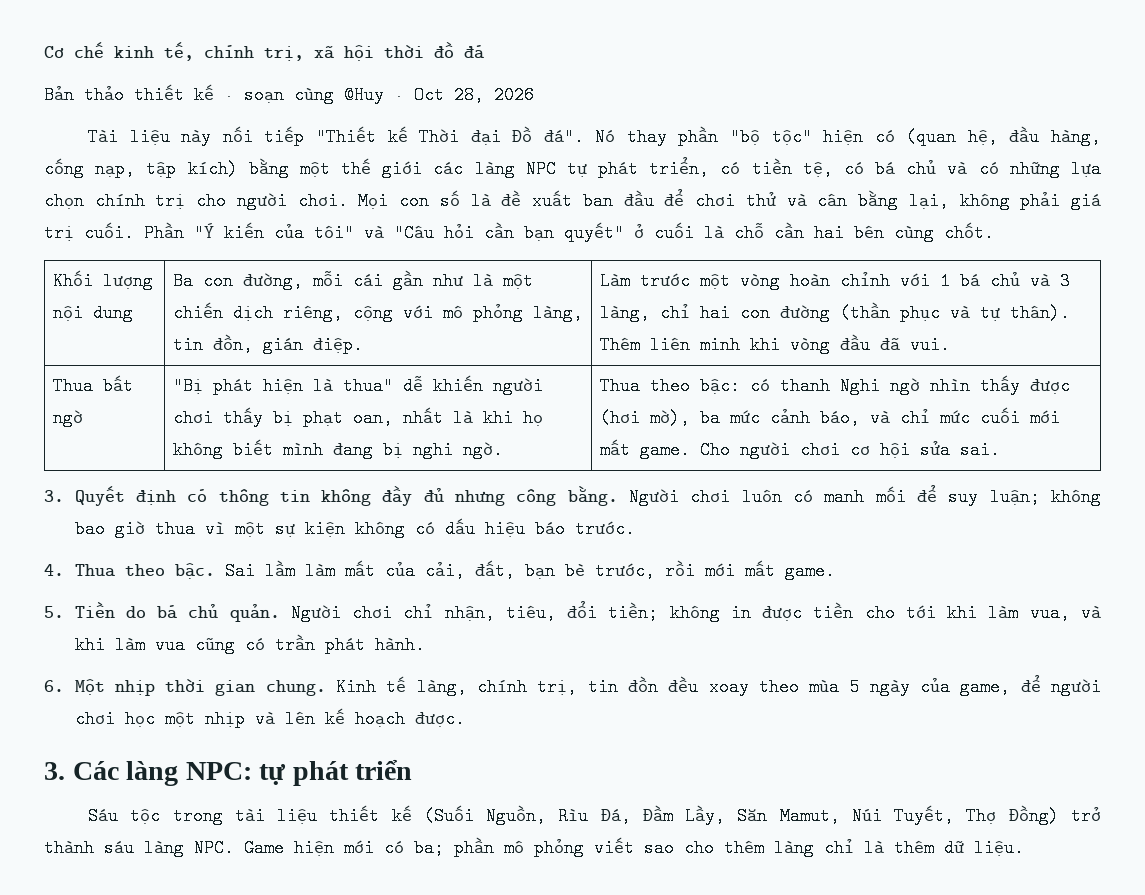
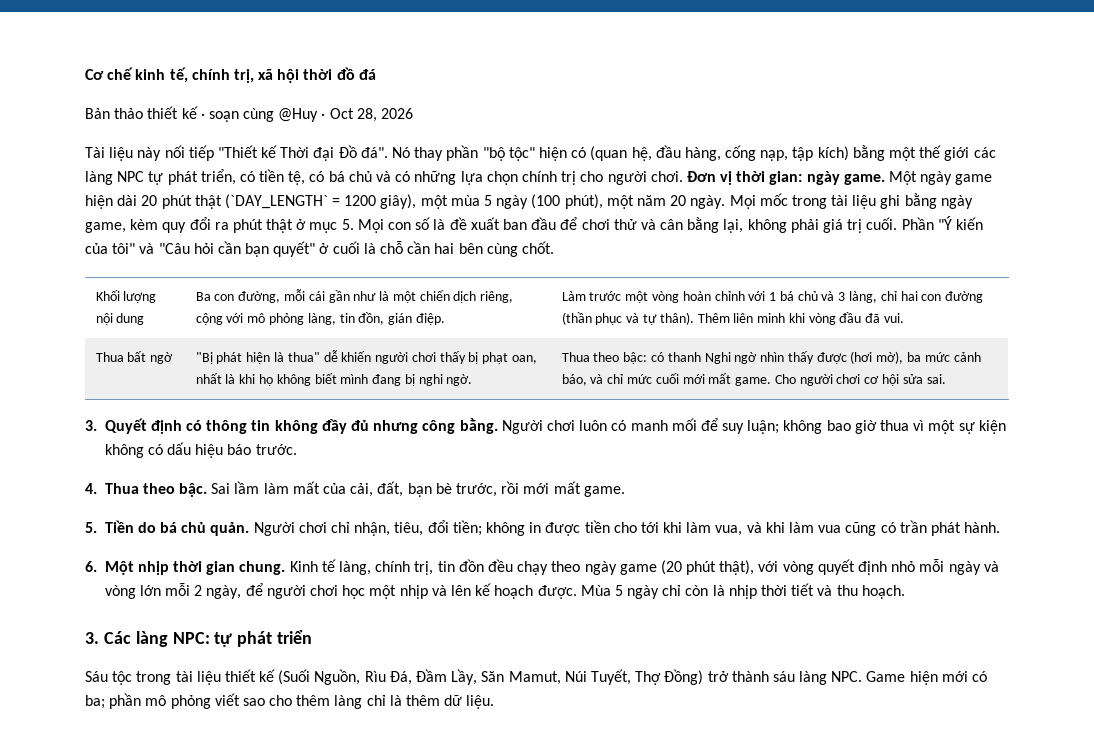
- Mọi con số là đề xuất ban đầu để chơi thử và cân bằng lại, không phải giá trị cuối.
+ Đơn vị thời gian: ngày game. Một ngày game hiện dài 20 phút thật (`DAY_LENGTH` = 1200 giây), một mùa 5 ngày (100 phút), một năm 20 ngày. Mọi mốc trong tài liệu ghi bằng ngày game, kèm quy đổi ra phút thật ở mục 5. Mọi con số là đề xuất ban đầu để chơi thử và cân bằng lại, không phải giá trị cuối.
- Kinh tế làng, chính trị, tin đồn đều xoay theo mùa 5 ngày của game, để người chơi học một nhịp và lên kế hoạch được.
+ Kinh tế làng, chính trị, tin đồn đều chạy theo ngày game (20 phút thật), với vòng quyết định nhỏ mỗi ngày và vòng lớn mỗi 2 ngày, để người chơi học một nhịp và lên kế hoạch được. Mùa 5 ngày chỉ còn là nhịp thời tiết và thu hoạch.

